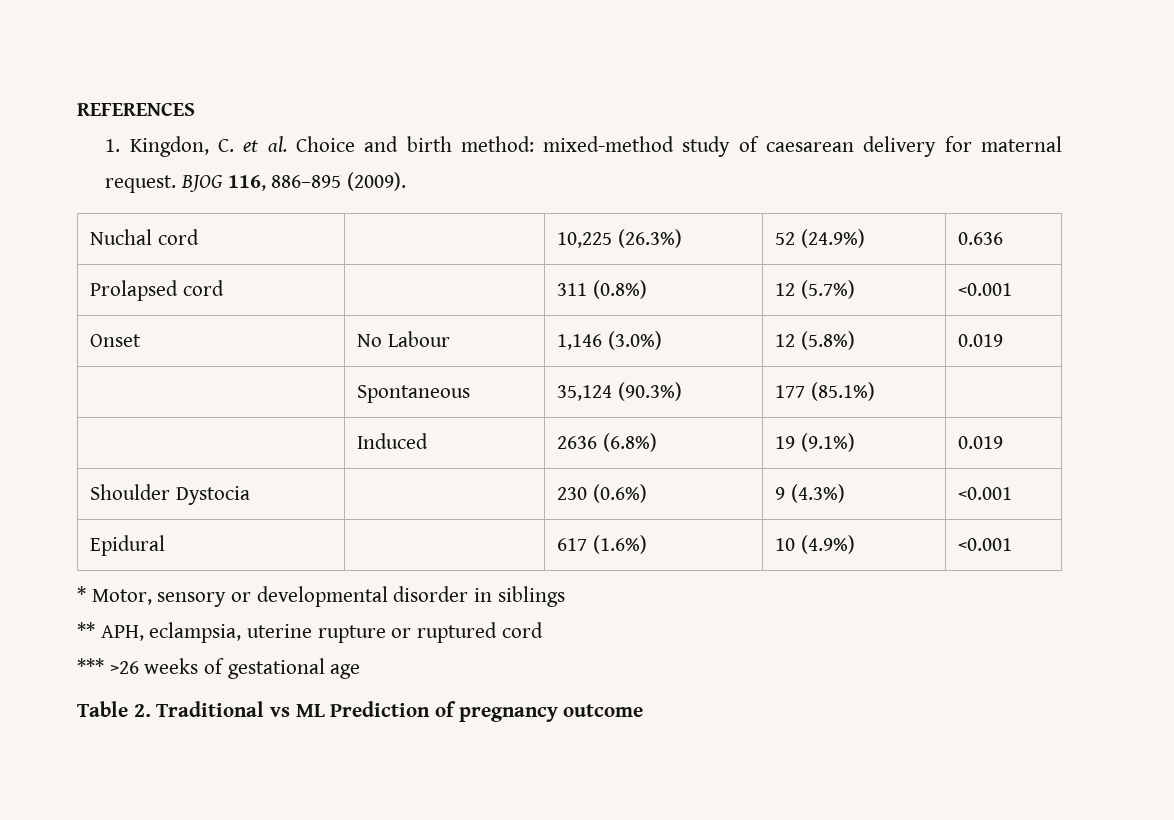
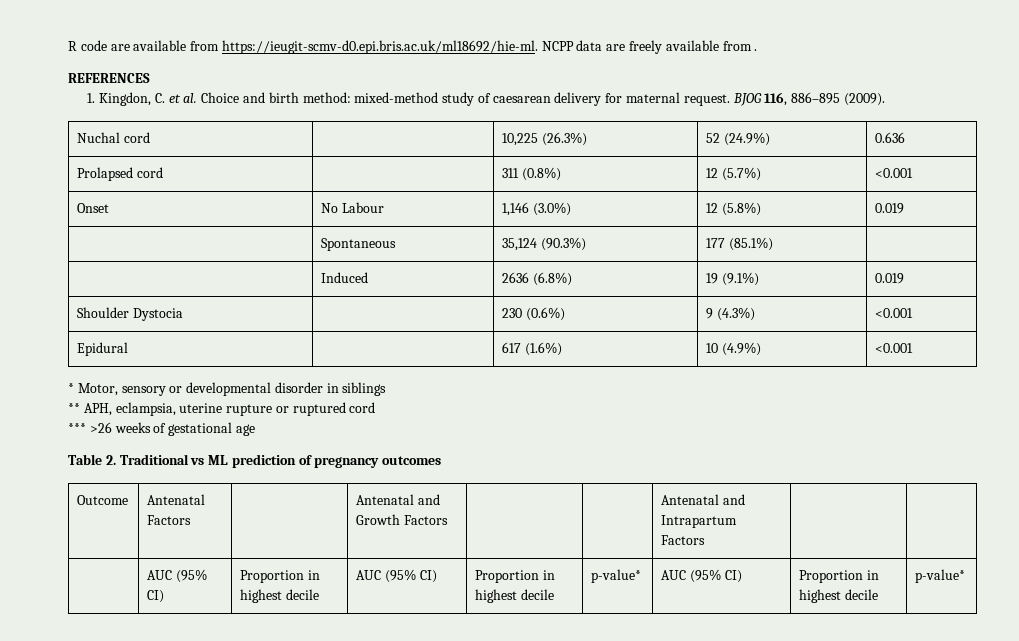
+ R code are available from https://ieugit-scmv-d0.epi.bris.ac.uk/ml18692/hie-ml. NCPP data are freely available from .
- Table 2. Traditional vs ML Prediction of pregnancy outcome
+ Table 2. Traditional vs ML prediction of pregnancy outcomes
+ Outcome | Antenatal Factors | | Antenatal and Growth Factors | | | Antenatal and Intrapartum Factors | |
+ | AUC (95% CI) | Proportion in highest decile | AUC (95% CI) | Proportion in highest decile | p-value* | AUC (95% CI) | Proportion in highest decile | p-value*

